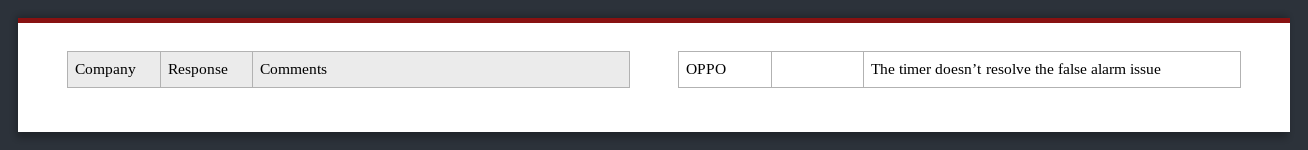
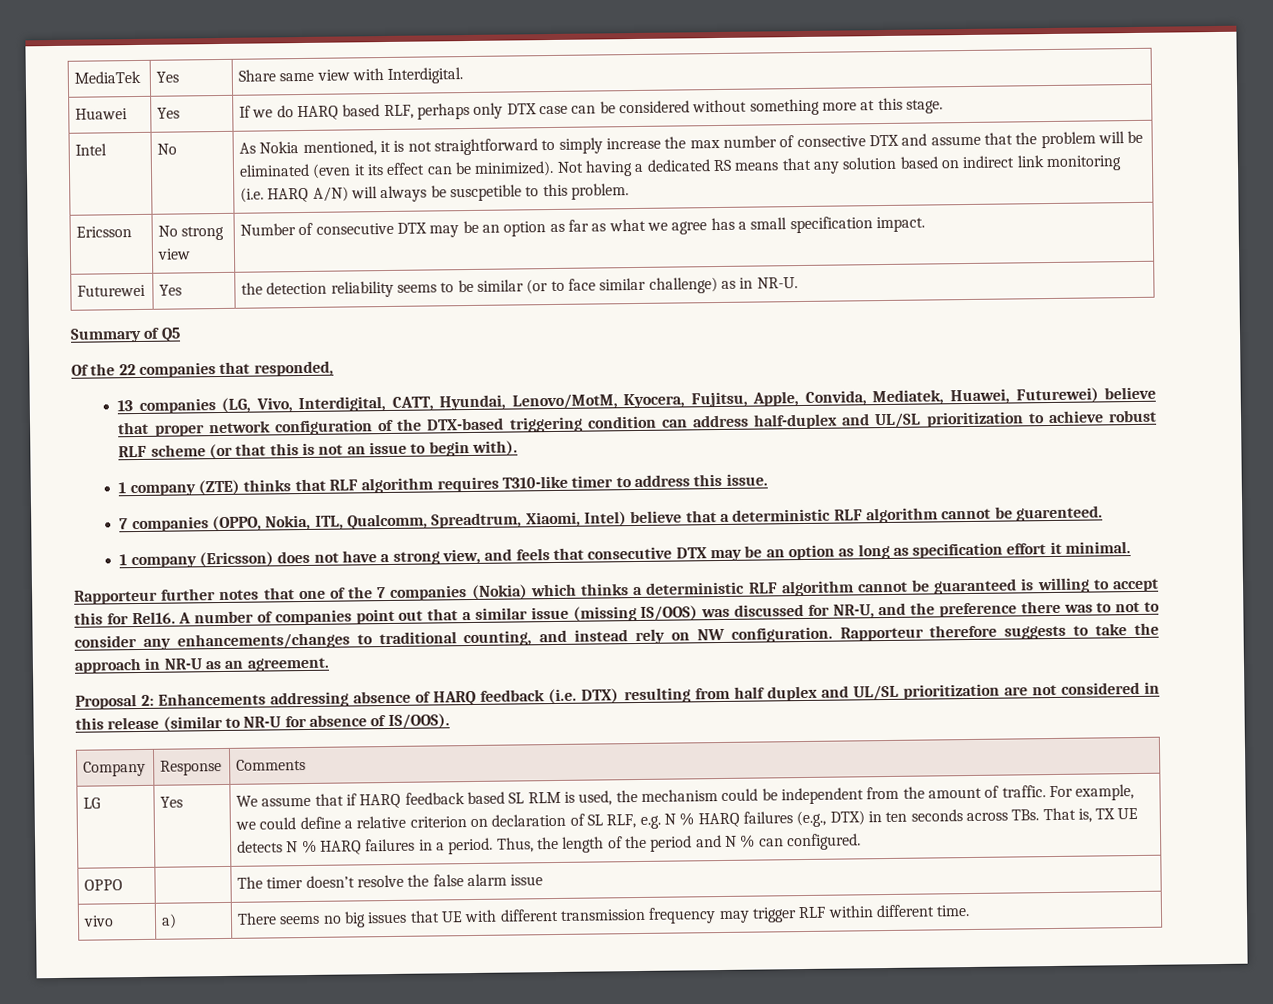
+ MediaTek | Yes | Share same view with Interdigital.
+ Huawei | Yes | If we do HARQ based RLF, perhaps only DTX case can be considered without something more at this stage.
+ Intel | No | As Nokia mentioned, it is not straightforward to simply increase the max number of consective DTX and assume that the problem will be eliminated (even it its effect can be minimized). Not having a dedicated RS means that any solution based on indirect link monitoring (i.e. HARQ A/N) will always be suscpetible to this problem.
+ Ericsson | No strong view | Number of consecutive DTX may be an option as far as what we agree has a small specification impact.
+ Futurewei | Yes | the detection reliability seems to be similar (or to face similar challenge) as in NR-U.
+ Summary of Q5
+ Of the 22 companies that responded,
+ 13 companies (LG, Vivo, Interdigital, CATT, Hyundai, Lenovo/MotM, Kyocera, Fujitsu, Apple, Convida, Mediatek, Huawei, Futurewei) believe that proper network configuration of the DTX-based triggering condition can address half-duplex and UL/SL prioritization to achieve robust RLF scheme (or that this is not an issue to begin with).
+ 1 company (ZTE) thinks that RLF algorithm requires T310-like timer to address this issue.
+ 7 companies (OPPO, Nokia, ITL, Qualcomm, Spreadtrum, Xiaomi, Intel) believe that a deterministic RLF algorithm cannot be guarenteed.
+ 1 company (Ericsson) does not have a strong view, and feels that consecutive DTX may be an option as long as specification effort it minimal.
+ Rapporteur further notes that one of the 7 companies (Nokia) which thinks a deterministic RLF algorithm cannot be guaranteed is willing to accept this for Rel16. A number of companies point out that a similar issue (missing IS/OOS) was discussed for NR-U, and the preference there was to not to consider any enhancements/changes to traditional counting, and instead rely on NW configuration. Rapporteur therefore suggests to take the approach in NR-U as an agreement.
+ Proposal 2: Enhancements addressing absence of HARQ feedback (i.e. DTX) resulting from half duplex and UL/SL prioritization are not considered in this release (similar to NR-U for absence of IS/OOS).
  Company | Response | Comments
+ LG | Yes | We assume that if HARQ feedback based SL RLM is used, the mechanism could be independent from the amount of traffic. For example, we could define a relative criterion on declaration of SL RLF, e.g. N % HARQ failures (e.g., DTX) in ten seconds across TBs. That is, TX UE detects N % HARQ failures in a period. Thus, the length of the period and N % can configured.
+ vivo | a) | There seems no big issues that UE with different transmission frequency may trigger RLF within different time.

